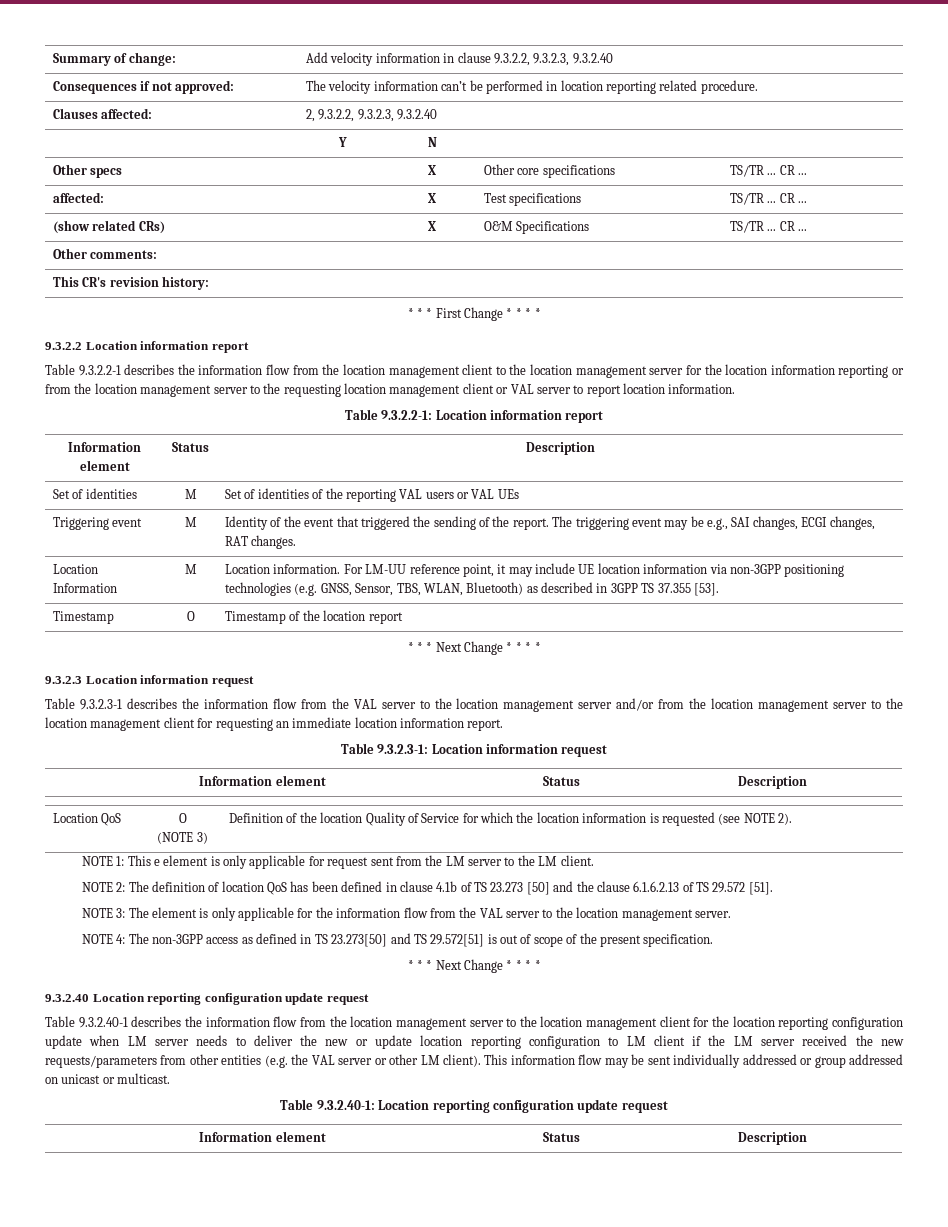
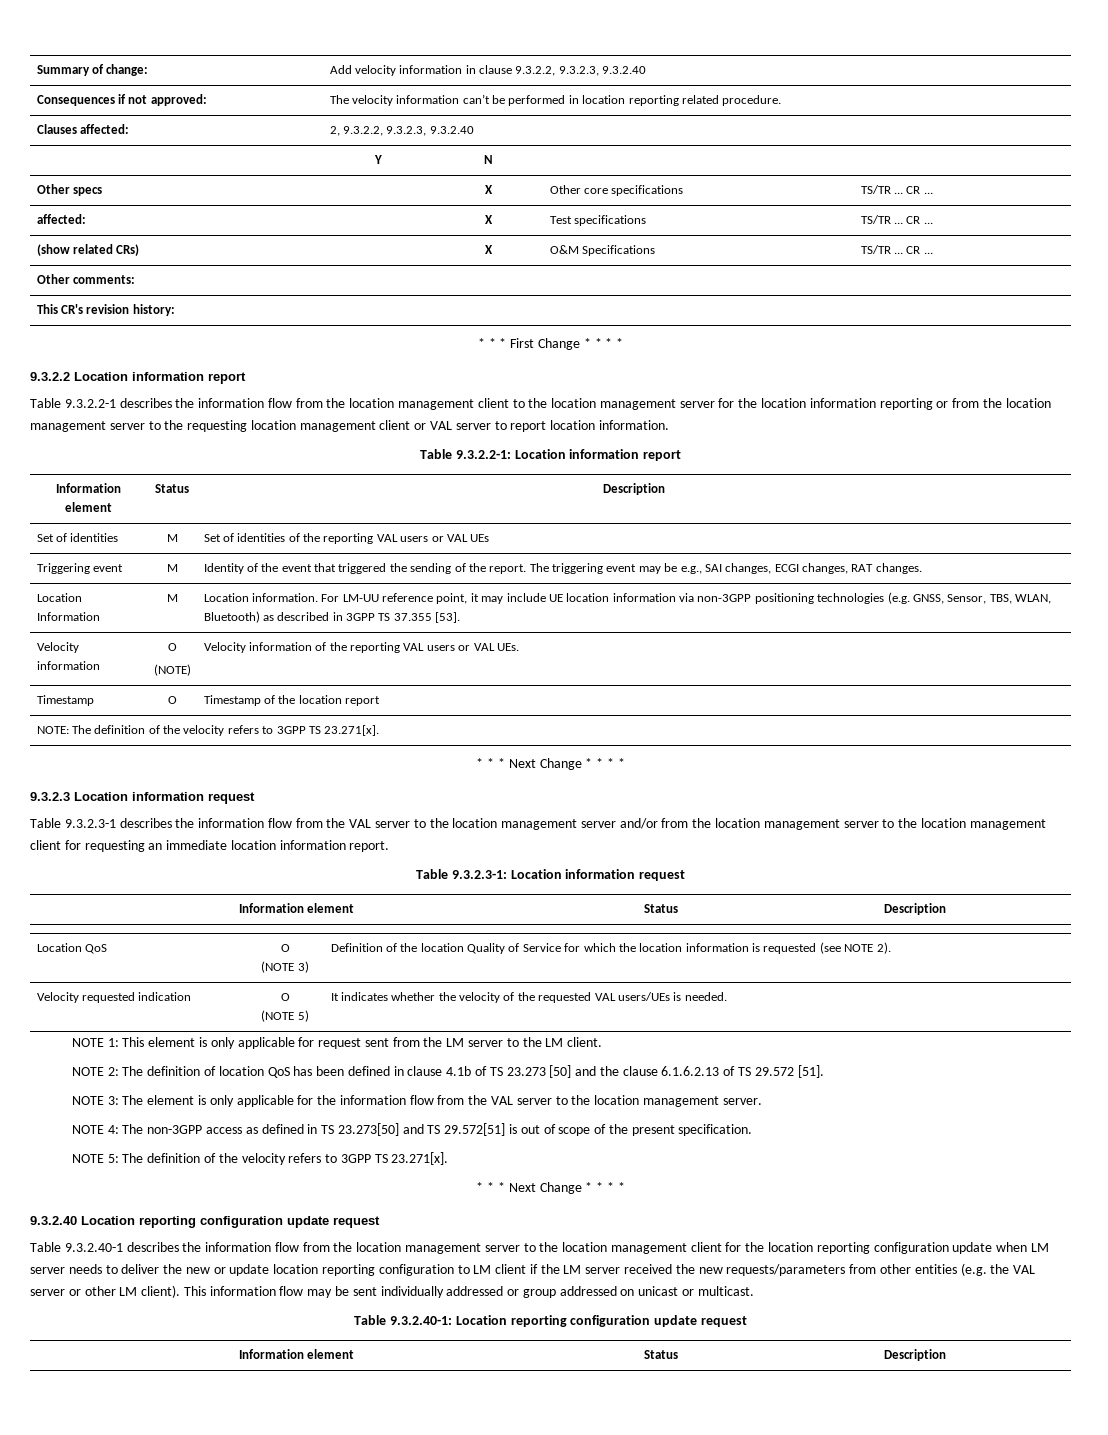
+ Velocity information | O
+ (NOTE) | Velocity information of the reporting VAL users or VAL UEs.
+ NOTE: The definition of the velocity refers to 3GPP TS 23.271[x].
+ Velocity requested indication | O
+ (NOTE 5) | It indicates whether the velocity of the requested VAL users/UEs is needed.
- NOTE 1: This e element is only applicable for request sent from the LM server to the LM client.
+ NOTE 1: This element is only applicable for request sent from the LM server to the LM client.
+ NOTE 5: The definition of the velocity refers to 3GPP TS 23.271[x].

